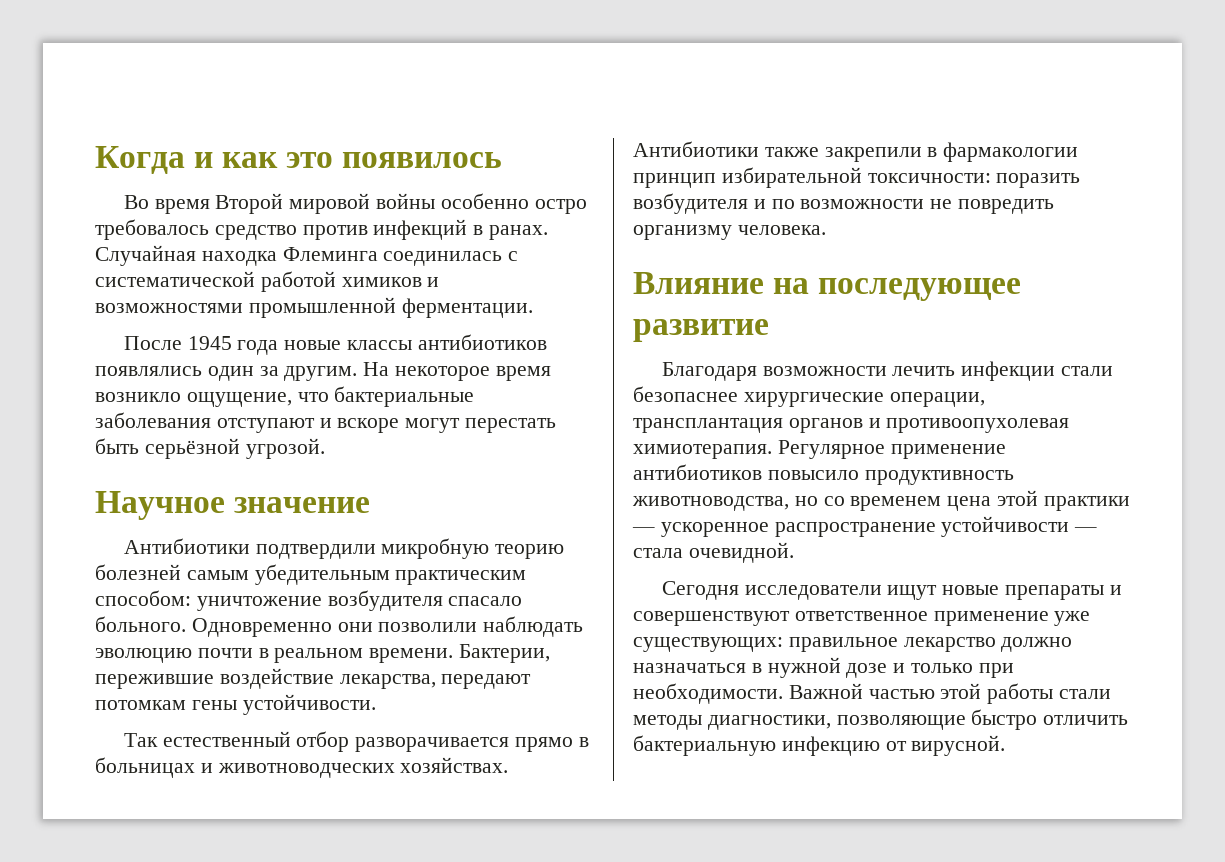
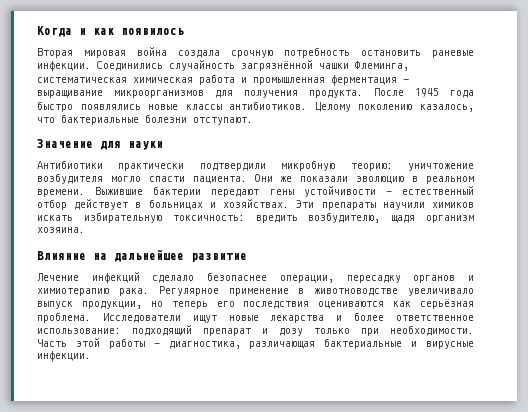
- Когда и как это появилось
+ Когда и как появилось
- Во время Второй мировой войны особенно остро требовалось средство против инфекций в ранах. Случайная находка Флеминга соединилась с систематической работой химиков и возможностями промышленной ферментации.
- После 1945 года новые классы антибиотиков появлялись один за другим. На некоторое время возникло ощущение, что бактериальные заболевания отступают и вскоре могут перестать быть серьёзной угрозой.
- Научное значение
- Антибиотики подтвердили микробную теорию болезней самым убедительным практическим способом: уничтожение возбудителя спасало больного. Одновременно они позволили наблюдать эволюцию почти в реальном времени. Бактерии, пережившие воздействие лекарства, передают потомкам гены устойчивости.
- Так естественный отбор разворачивается прямо в больницах и животноводческих хозяйствах. Антибиотики также закрепили в фармакологии принцип избирательной токсичности: поразить возбудителя и по возможности не повредить организму человека.
+ Вторая мировая война создала срочную потребность остановить раневые инфекции. Соединились случайность загрязнённой чашки Флеминга, систематическая химическая работа и промышленная ферментация — выращивание микроорганизмов для получения продукта. После 1945 года быстро появлялись новые классы антибиотиков. Целому поколению казалось, что бактериальные болезни отступают.
+ Значение для науки
+ Антибиотики практически подтвердили микробную теорию: уничтожение возбудителя могло спасти пациента. Они же показали эволюцию в реальном времени. Выжившие бактерии передают гены устойчивости — естественный отбор действует в больницах и хозяйствах. Эти препараты научили химиков искать избирательную токсичность: вредить возбудителю, щадя организм хозяина.
- Влияние на последующее развитие
+ Влияние на дальнейшее развитие
- Благодаря возможности лечить инфекции стали безопаснее хирургические операции, трансплантация органов и противоопухолевая химиотерапия. Регулярное применение антибиотиков повысило продуктивность животноводства, но со временем цена этой практики — ускоренное распространение устойчивости — стала очевидной.
- Сегодня исследователи ищут новые препараты и совершенствуют ответственное применение уже существующих: правильное лекарство должно назначаться в нужной дозе и только при необходимости. Важной частью этой работы стали методы диагностики, позволяющие быстро отличить бактериальную инфекцию от вирусной.
+ Лечение инфекций сделало безопаснее операции, пересадку органов и химиотерапию рака. Регулярное применение в животноводстве увеличивало выпуск продукции, но теперь его последствия оцениваются как серьёзная проблема. Исследователи ищут новые лекарства и более ответственное использование: подходящий препарат и дозу только при необходимости. Часть этой работы — диагностика, различающая бактериальные и вирусные инфекции.

